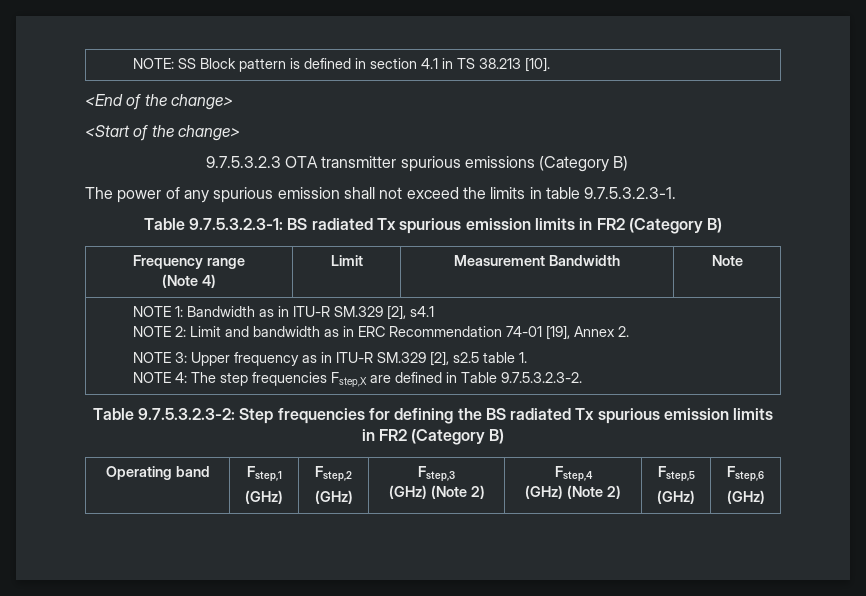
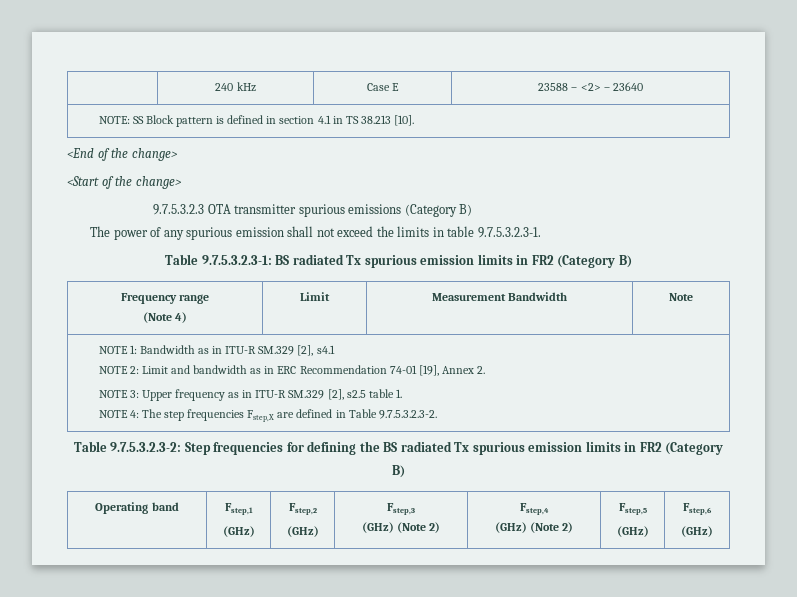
+ | 240 kHz | Case E | 23588 – <2> – 23640

